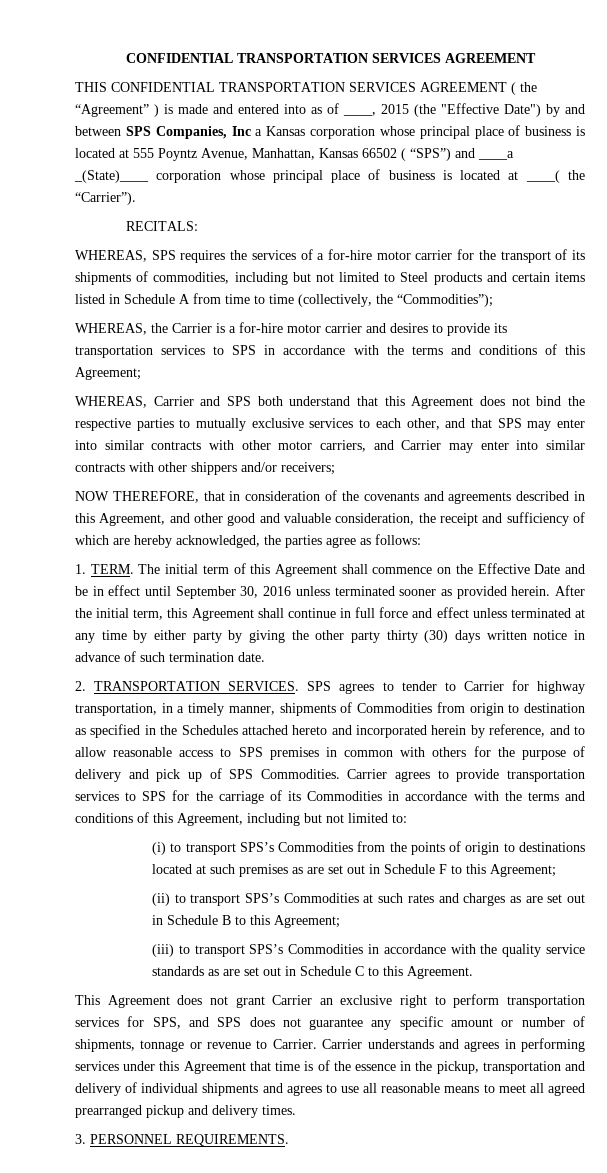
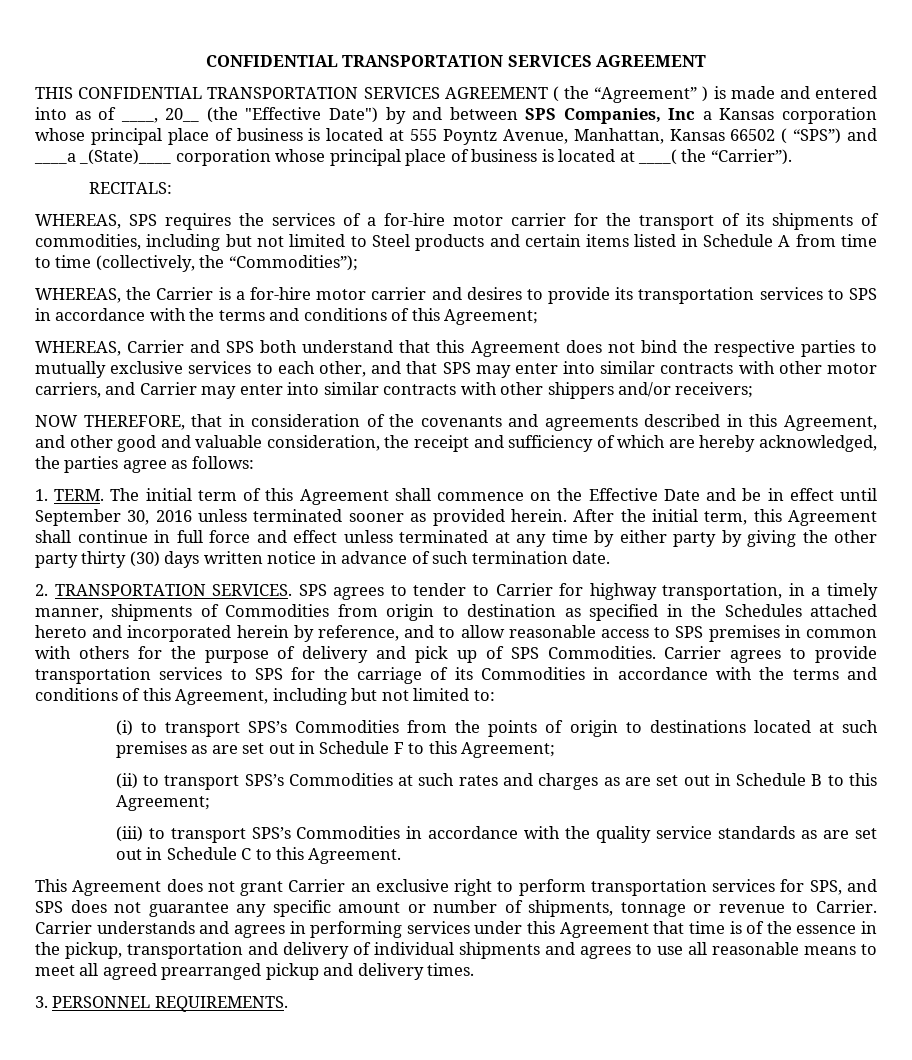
- THIS CONFIDENTIAL TRANSPORTATION SERVICES AGREEMENT ( the “Agreement” ) is made and entered into as of ____, 2015 (the "Effective Date") by and between SPS Companies, Inc a Kansas corporation whose principal place of business is located at 555 Poyntz Avenue, Manhattan, Kansas 66502 ( “SPS”) and ____a _(State)____ corporation whose principal place of business is located at ____( the “Carrier”).
+ THIS CONFIDENTIAL TRANSPORTATION SERVICES AGREEMENT ( the “Agreement” ) is made and entered into as of ____, 20__ (the "Effective Date") by and between SPS Companies, Inc a Kansas corporation whose principal place of business is located at 555 Poyntz Avenue, Manhattan, Kansas 66502 ( “SPS”) and ____a _(State)____ corporation whose principal place of business is located at ____( the “Carrier”).

